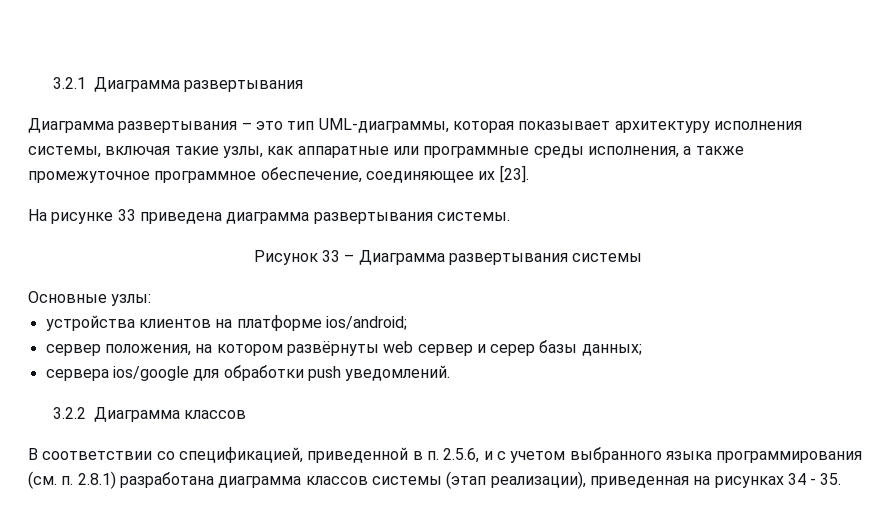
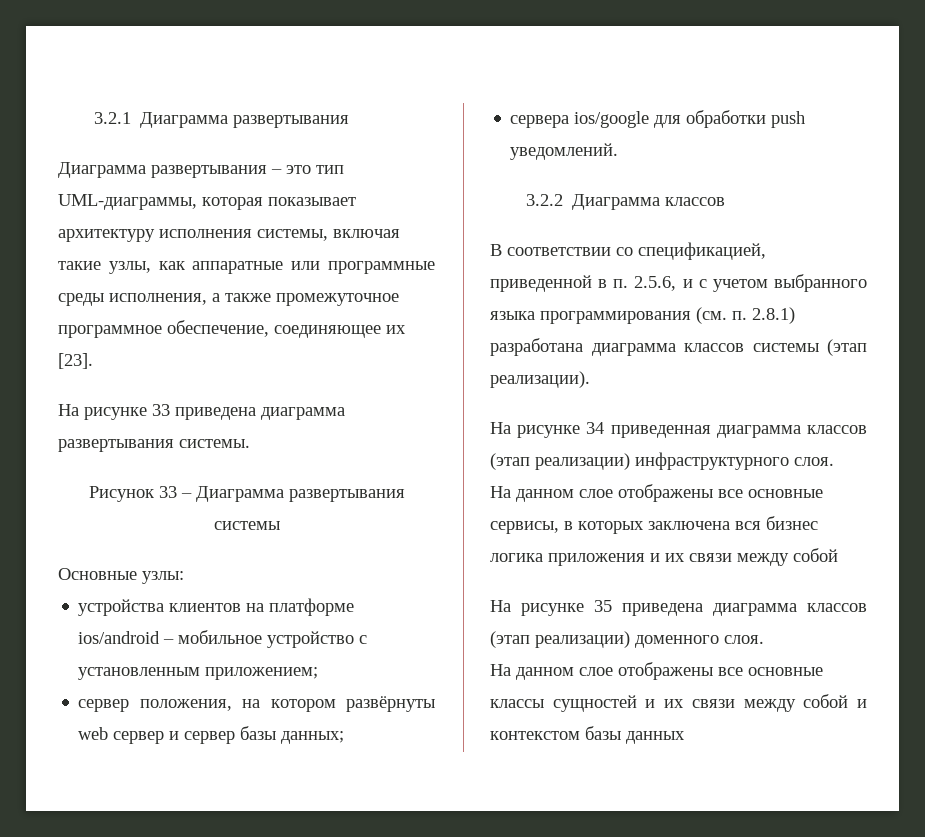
- устройства клиентов на платформе ios/android;
+ устройства клиентов на платформе ios/android – мобильное устройство с установленным приложением;
- сервер положения, на котором развёрнуты web сервер и серер базы данных;
+ сервер положения, на котором развёрнуты web сервер и сервер базы данных;
- В соответствии со спецификацией, приведенной в п. 2.5.6, и с учетом выбранного языка программирования (см. п. 2.8.1) разработана диаграмма классов системы (этап реализации), приведенная на рисунках 34 - 35.
+ В соответствии со спецификацией, приведенной в п. 2.5.6, и с учетом выбранного языка программирования (см. п. 2.8.1) разработана диаграмма классов системы (этап реализации).
+ На рисунке 34 приведенная диаграмма классов (этап реализации) инфраструктурного слоя.
+ На данном слое отображены все основные сервисы, в которых заключена вся бизнес логика приложения и их связи между собой
+ На рисунке 35 приведена диаграмма классов (этап реализации) доменного слоя.
+ На данном слое отображены все основные классы сущностей и их связи между собой и контекстом базы данных

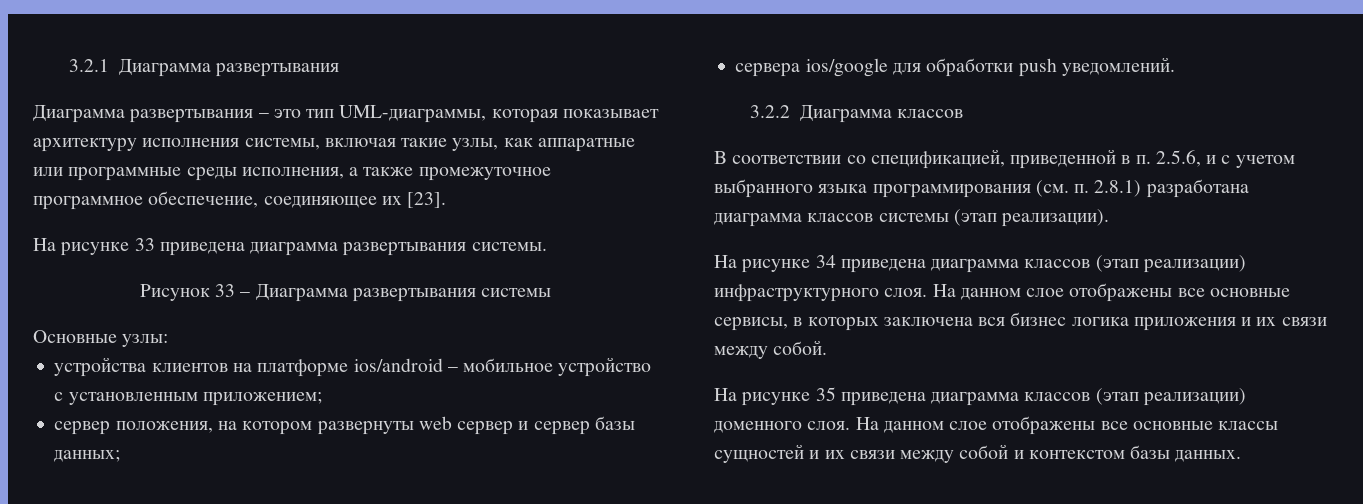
- сервер положения, на котором развёрнуты web сервер и сервер базы данных;
+ сервер положения, на котором развернуты web сервер и сервер базы данных;
- На рисунке 34 приведенная диаграмма классов (этап реализации) инфраструктурного слоя.
- На данном слое отображены все основные сервисы, в которых заключена вся бизнес логика приложения и их связи между собой
+ На рисунке 34 приведена диаграмма классов (этап реализации) инфраструктурного слоя. На данном слое отображены все основные сервисы, в которых заключена вся бизнес логика приложения и их связи между собой.
- На рисунке 35 приведена диаграмма классов (этап реализации) доменного слоя.
- На данном слое отображены все основные классы сущностей и их связи между собой и контекстом базы данных
+ На рисунке 35 приведена диаграмма классов (этап реализации) доменного слоя. На данном слое отображены все основные классы сущностей и их связи между собой и контекстом базы данных.

